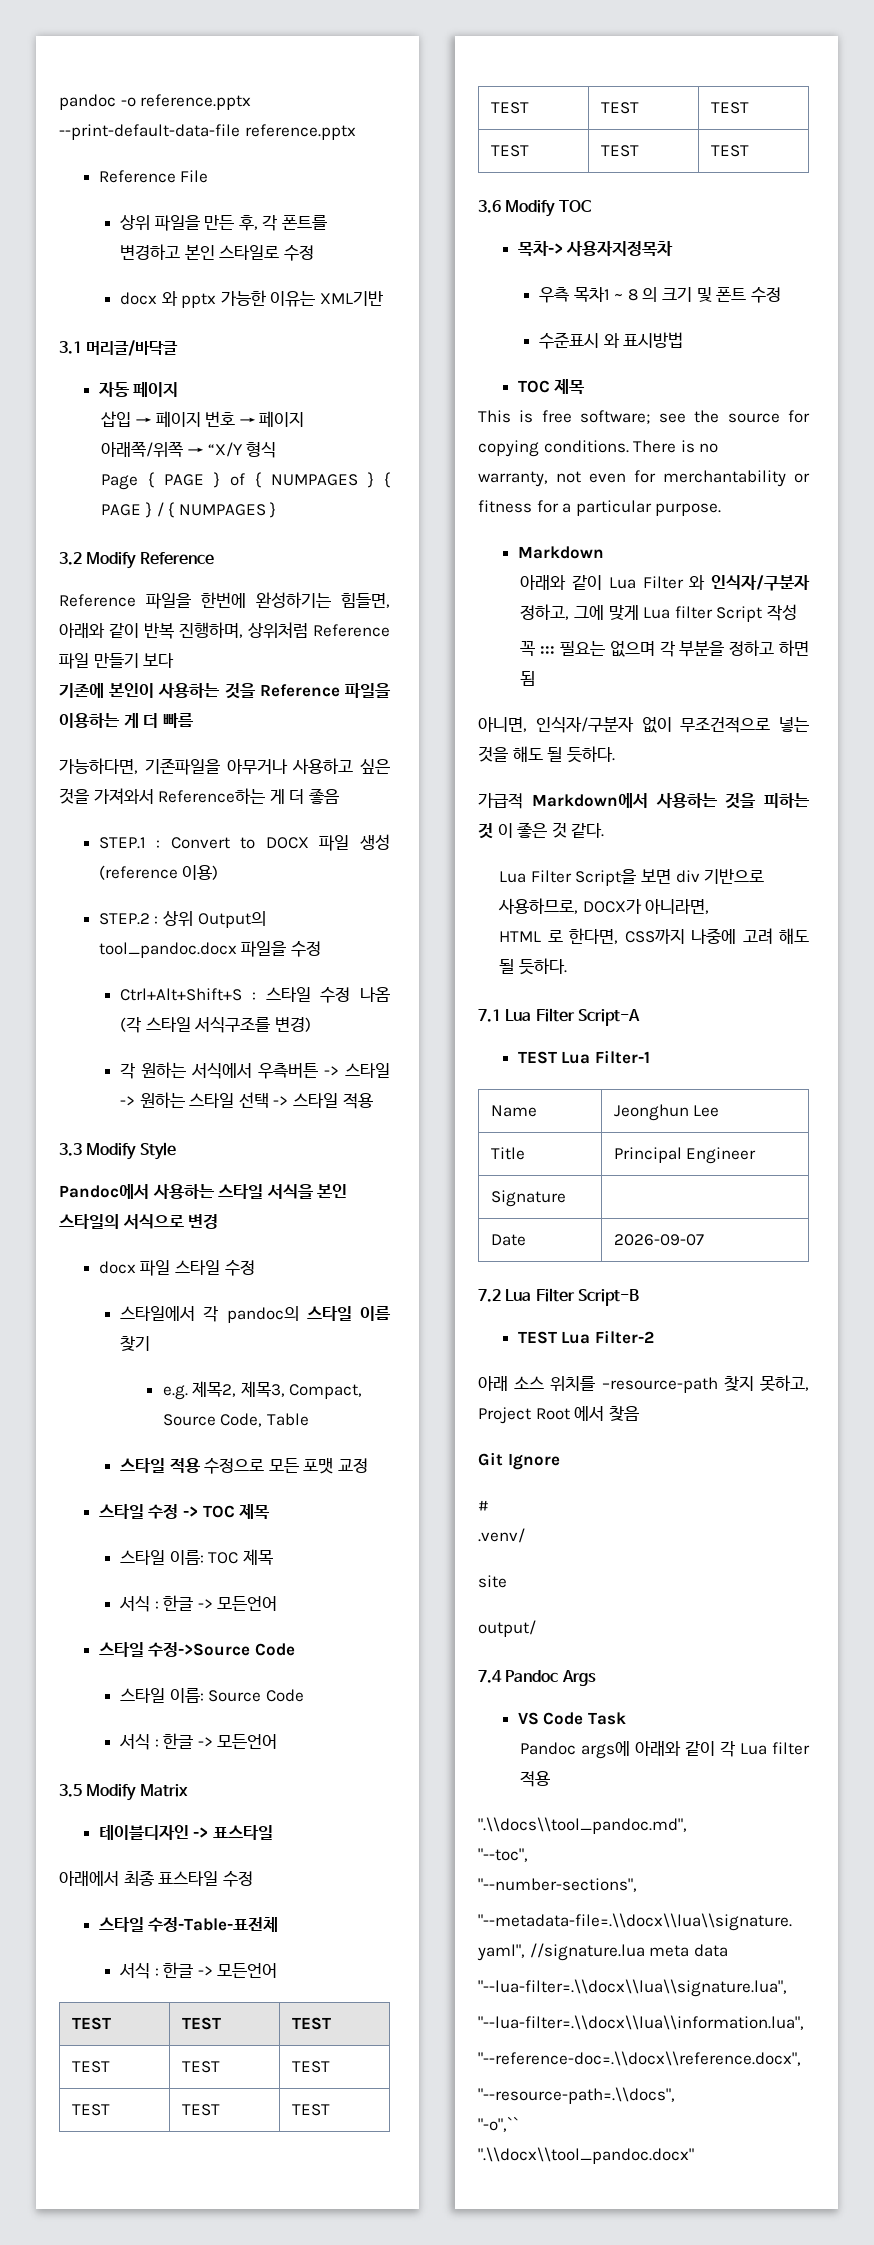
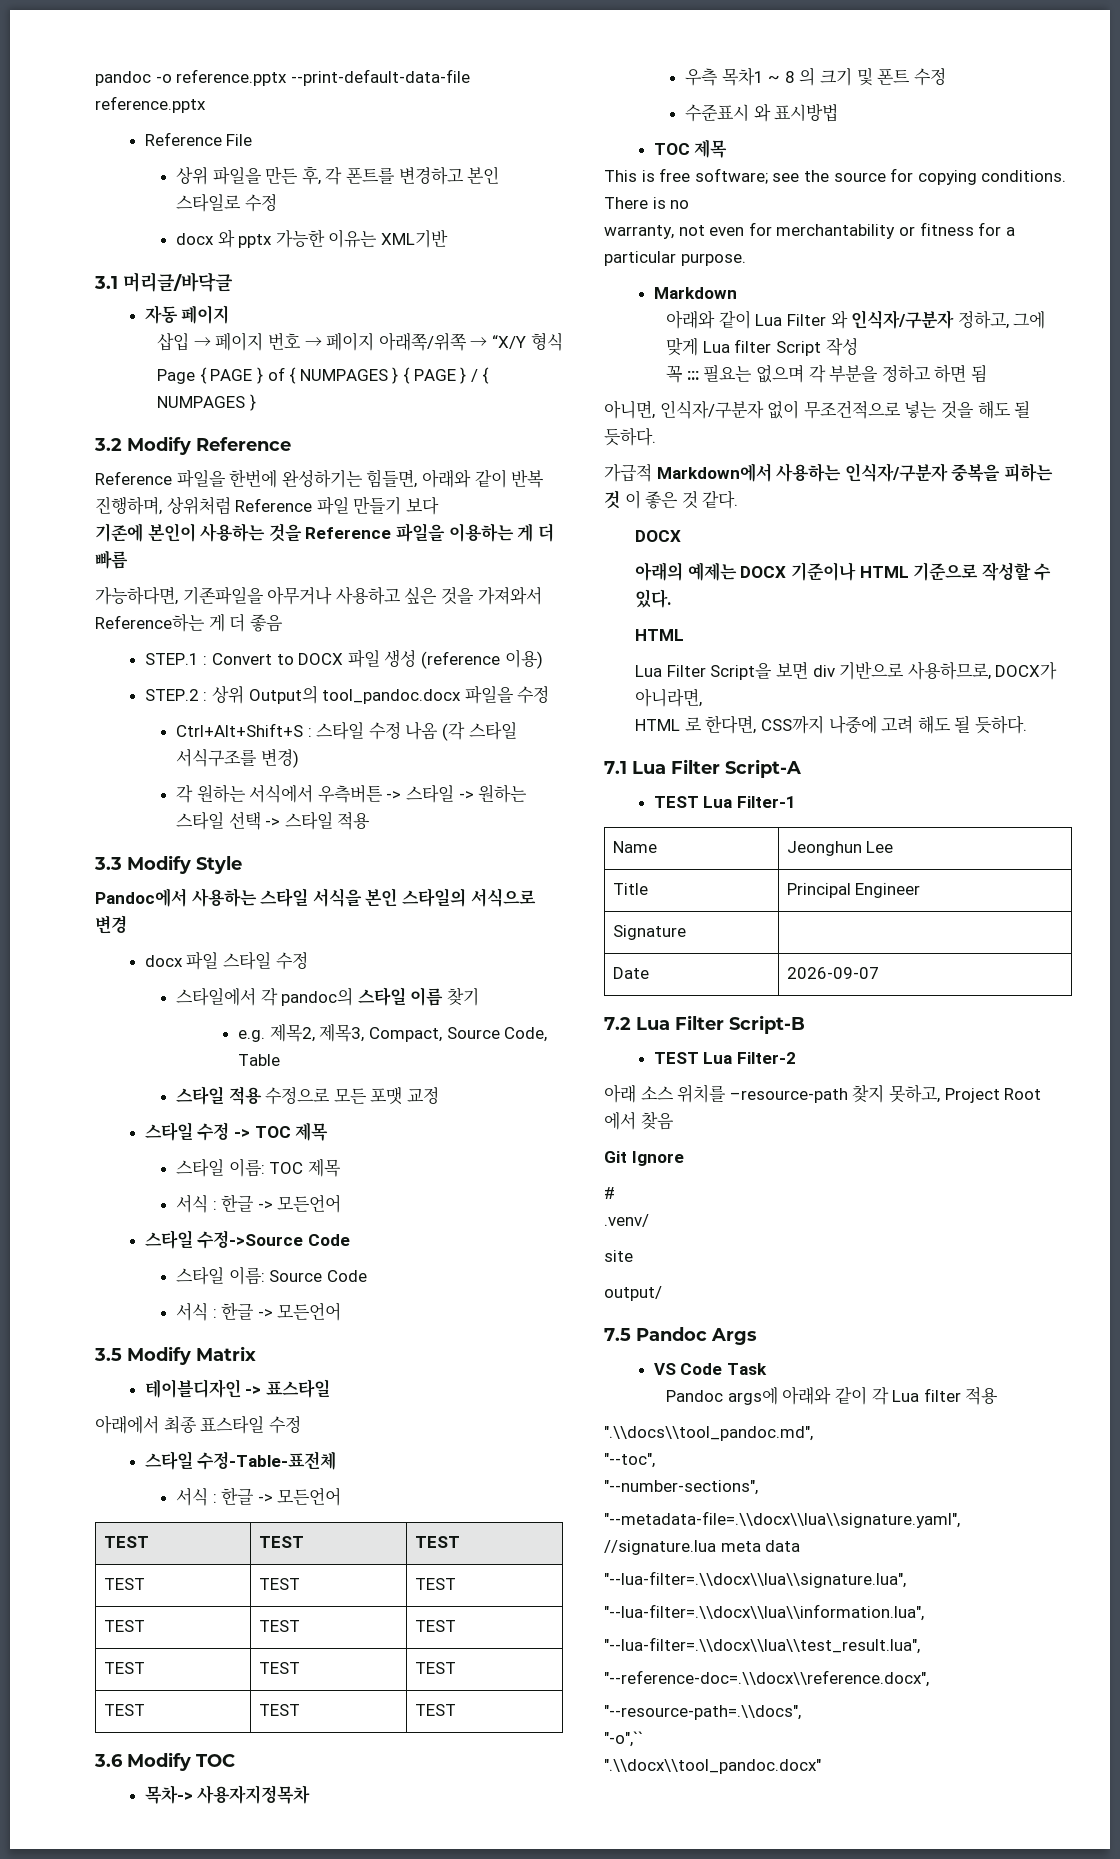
- 가급적 Markdown에서 사용하는 것을 피하는 것 이 좋은 것 같다.
+ 가급적 Markdown에서 사용하는 인식자/구분자 중복을 피하는 것 이 좋은 것 같다.
+ DOCX
+ 아래의 예제는 DOCX 기준이나 HTML 기준으로 작성할 수 있다.
+ HTML
- 7.4 Pandoc Args
+ 7.5 Pandoc Args
+ "--lua-filter=.\\docx\\lua\\test_result.lua",

